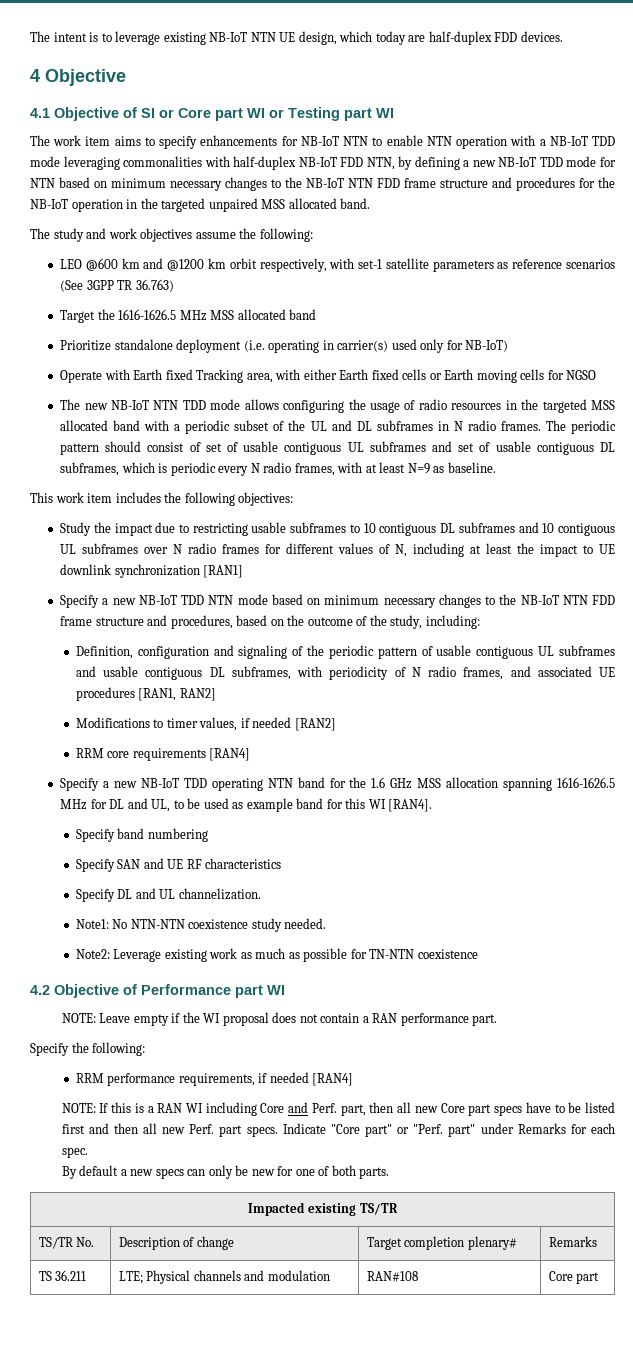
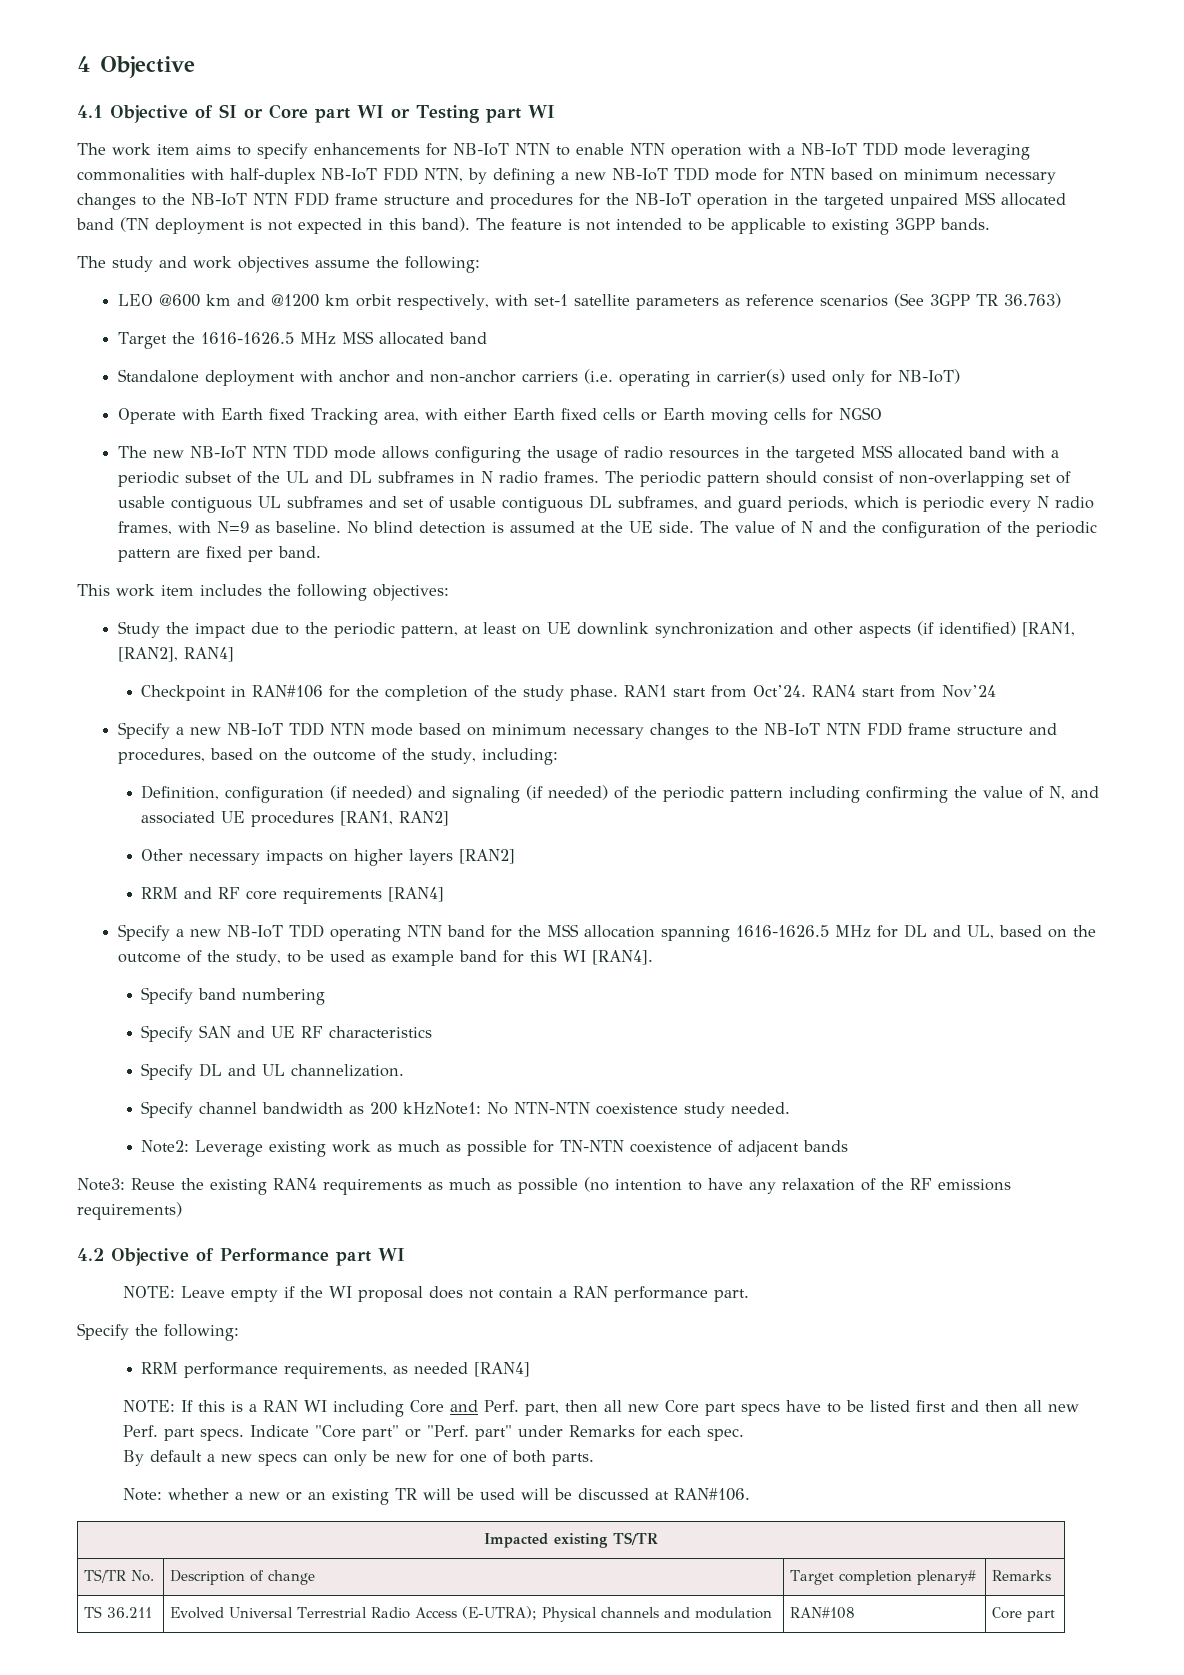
- The intent is to leverage existing NB-IoT NTN UE design, which today are half-duplex FDD devices.
- The work item aims to specify enhancements for NB-IoT NTN to enable NTN operation with a NB-IoT TDD mode leveraging commonalities with half-duplex NB-IoT FDD NTN, by defining a new NB-IoT TDD mode for NTN based on minimum necessary changes to the NB-IoT NTN FDD frame structure and procedures for the NB-IoT operation in the targeted unpaired MSS allocated band.
+ The work item aims to specify enhancements for NB-IoT NTN to enable NTN operation with a NB-IoT TDD mode leveraging commonalities with half-duplex NB-IoT FDD NTN, by defining a new NB-IoT TDD mode for NTN based on minimum necessary changes to the NB-IoT NTN FDD frame structure and procedures for the NB-IoT operation in the targeted unpaired MSS allocated band (TN deployment is not expected in this band). The feature is not intended to be applicable to existing 3GPP bands.
- Prioritize standalone deployment (i.e. operating in carrier(s) used only for NB-IoT)
+ Standalone deployment with anchor and non-anchor carriers (i.e. operating in carrier(s) used only for NB-IoT)
- The periodic pattern should consist of set of usable contiguous UL subframes and set of usable contiguous DL subframes, which is periodic every N radio frames, with at least N=9 as baseline.
+ The periodic pattern should consist of non-overlapping set of usable contiguous UL subframes and set of usable contiguous DL subframes, and guard periods, which is periodic every N radio frames, with N=9 as baseline. No blind detection is assumed at the UE side. The value of N and the configuration of the periodic pattern are fixed per band.
- Study the impact due to restricting usable subframes to 10 contiguous DL subframes and 10 contiguous UL subframes over N radio frames for different values of N, including at least the impact to UE downlink synchronization [RAN1]
+ Study the impact due to the periodic pattern, at least on UE downlink synchronization and other aspects (if identified) [RAN1, [RAN2], RAN4]
+ Checkpoint in RAN#106 for the completion of the study phase. RAN1 start from Oct’24. RAN4 start from Nov’24
- Definition, configuration and signaling of the periodic pattern of usable contiguous UL subframes and usable contiguous DL subframes, with periodicity of N radio frames, and associated UE procedures [RAN1, RAN2]
+ Definition, configuration (if needed) and signaling (if needed) of the periodic pattern including confirming the value of N, and associated UE procedures [RAN1, RAN2]
- Modifications to timer values, if needed [RAN2]
+ Other necessary impacts on higher layers [RAN2]
- RRM core requirements [RAN4]
+ RRM and RF core requirements [RAN4]
- Specify a new NB-IoT TDD operating NTN band for the 1.6 GHz MSS allocation spanning 1616-1626.5 MHz for DL and UL, to be used as example band for this WI [RAN4].
+ Specify a new NB-IoT TDD operating NTN band for the MSS allocation spanning 1616-1626.5 MHz for DL and UL, based on the outcome of the study, to be used as example band for this WI [RAN4].
- Note1: No NTN-NTN coexistence study needed.
+ Specify channel bandwidth as 200 kHzNote1: No NTN-NTN coexistence study needed.
- Note2: Leverage existing work as much as possible for TN-NTN coexistence
+ Note2: Leverage existing work as much as possible for TN-NTN coexistence of adjacent bands
+ Note3: Reuse the existing RAN4 requirements as much as possible (no intention to have any relaxation of the RF emissions requirements)
- RRM performance requirements, if needed [RAN4]
+ RRM performance requirements, as needed [RAN4]
+ Note: whether a new or an existing TR will be used will be discussed at RAN#106.
- TS 36.211 | LTE; Physical channels and modulation | RAN#108 | Core part
+ TS 36.211 | Evolved Universal Terrestrial Radio Access (E-UTRA); Physical channels and modulation | RAN#108 | Core part

